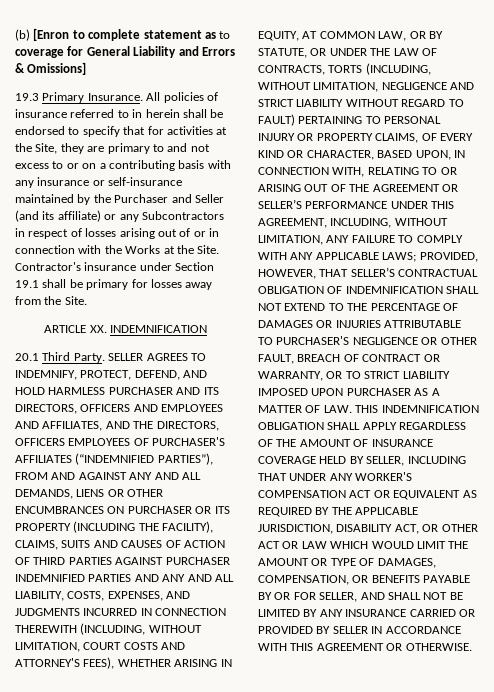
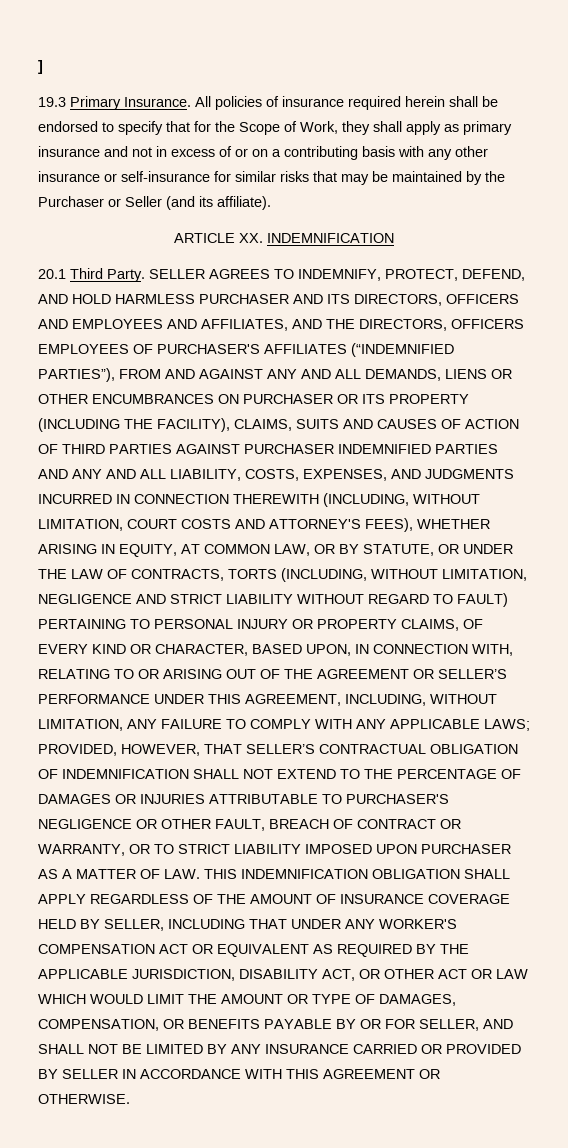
- (b) [Enron to complete statement as to coverage for General Liability and Errors & Omissions]
+ ]
- All policies of insurance referred to in herein shall be endorsed to specify that for activities at the Site, they are primary to and not excess to or on a contributing basis with any insurance or self-insurance maintained by the Purchaser and Seller (and its affiliate) or any Subcontractors in respect of losses arising out of or in connection with the Works at the Site. Contractor's insurance under Section 19.1 shall be primary for losses away from the Site.
+ All policies of insurance required herein shall be endorsed to specify that for the Scope of Work, they shall apply as primary insurance and not in excess of or on a contributing basis with any other insurance or self-insurance for similar risks that may be maintained by the Purchaser or Seller (and its affiliate).

